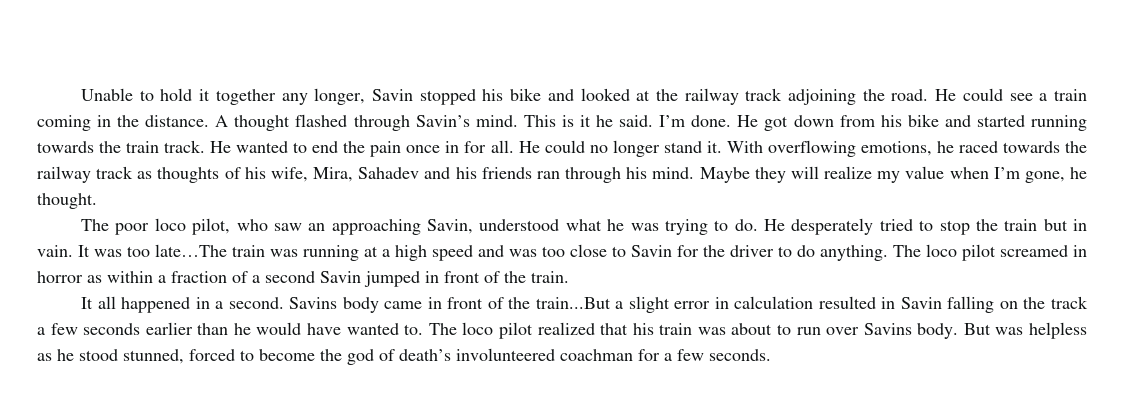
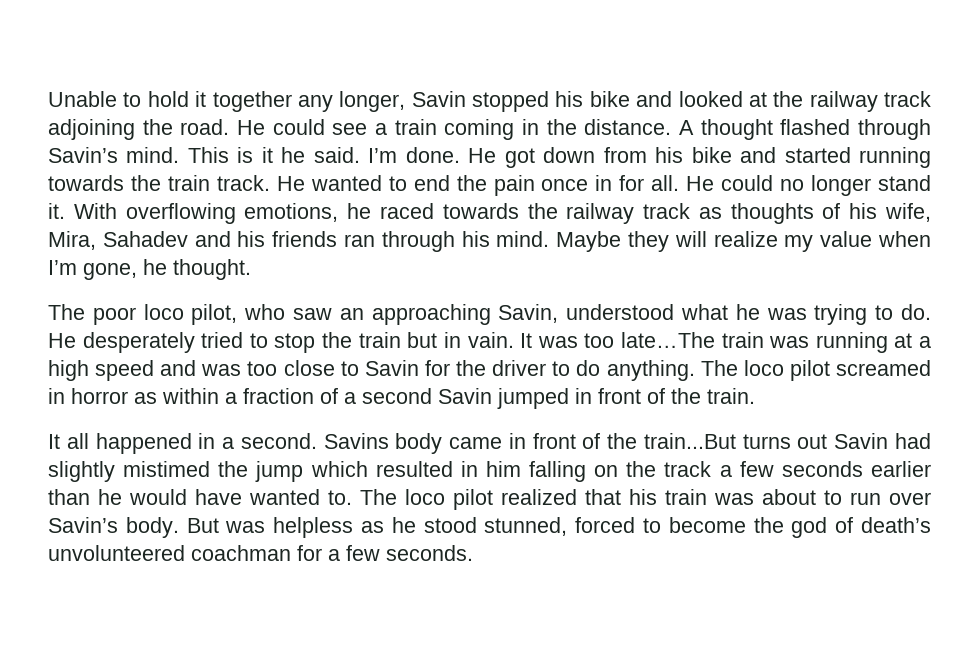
- Savins body came in front of the train...But a slight error in calculation resulted in Savin falling on the track a few seconds earlier than he would have wanted to.
+ Savins body came in front of the train...But turns out Savin had slightly mistimed the jump which resulted in him falling on the track a few seconds earlier than he would have wanted to.
- The loco pilot realized that his train was about to run over Savins body.
+ The loco pilot realized that his train was about to run over Savin’s body.
- But was helpless as he stood stunned, forced to become the god of death’s involunteered coachman for a few seconds.
+ But was helpless as he stood stunned, forced to become the god of death’s unvolunteered coachman for a few seconds.

